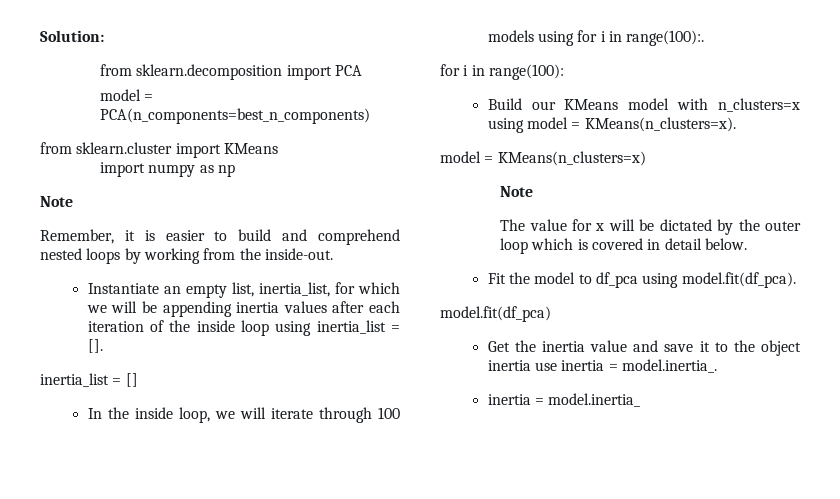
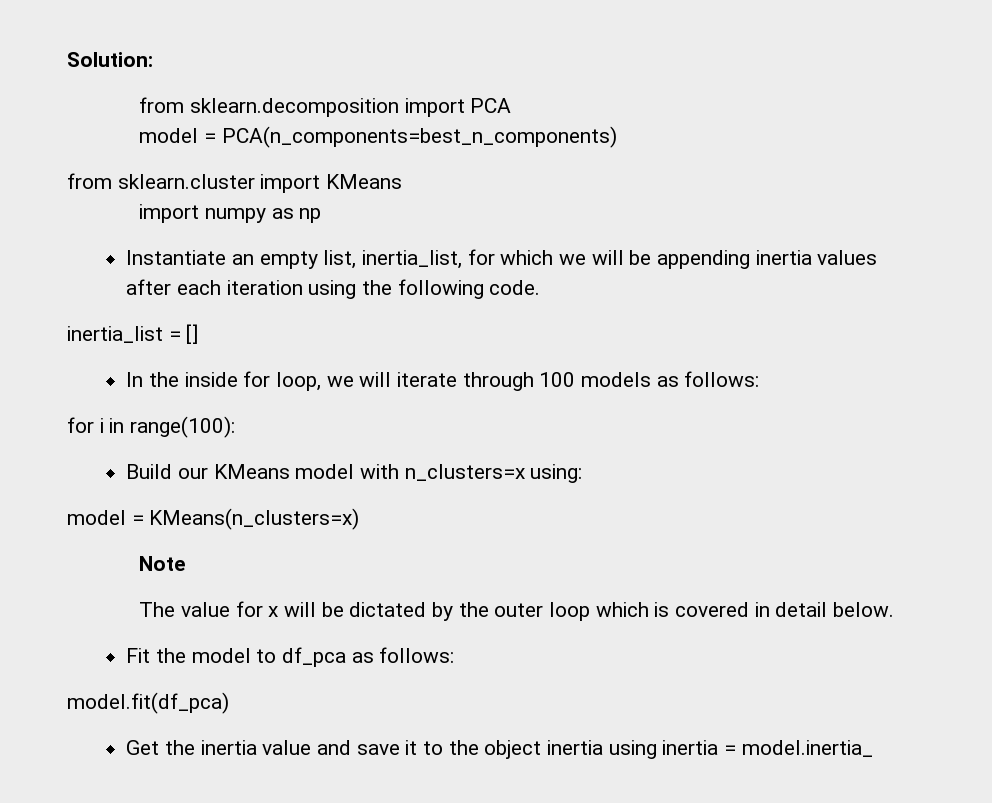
  import numpy as np
- Note
- Remember, it is easier to build and comprehend nested loops by working from the inside-out.
- Instantiate an empty list, inertia_list, for which we will be appending inertia values after each iteration of the inside loop using inertia_list = [].
+ Instantiate an empty list, inertia_list, for which we will be appending inertia values after each iteration using the following code.
- In the inside loop, we will iterate through 100 models using for i in range(100):.
+ In the inside for loop, we will iterate through 100 models as follows:
- Build our KMeans model with n_clusters=x using model = KMeans(n_clusters=x).
+ Build our KMeans model with n_clusters=x using:
- Fit the model to df_pca using model.fit(df_pca).
+ Fit the model to df_pca as follows:
- Get the inertia value and save it to the object inertia use inertia = model.inertia_.
- inertia = model.inertia_
+ Get the inertia value and save it to the object inertia using inertia = model.inertia_

